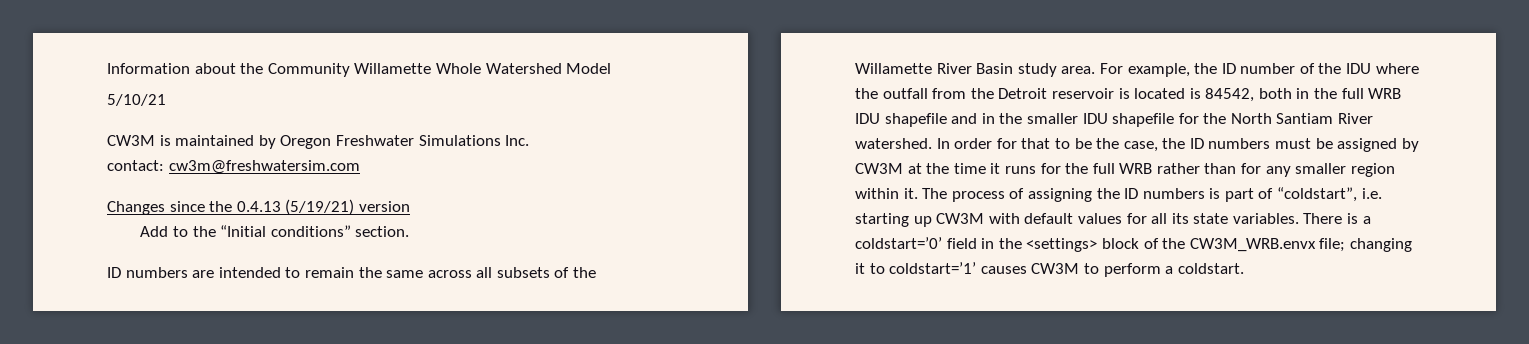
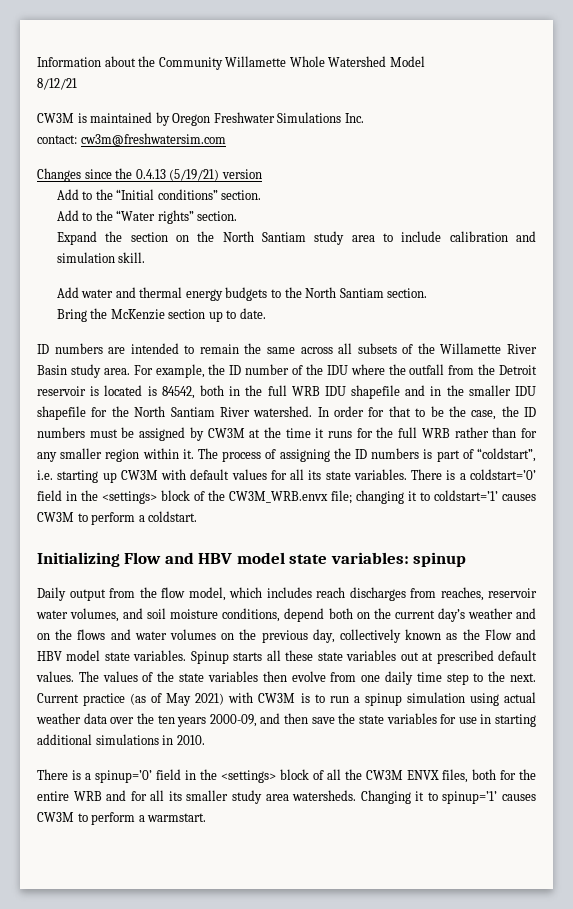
- 5/10/21
+ 8/12/21
+ Add to the “Water rights” section.
+ Expand the section on the North Santiam study area to include calibration and simulation skill.
+ Add water and thermal energy budgets to the North Santiam section.
+ Bring the McKenzie section up to date.
+ Initializing Flow and HBV model state variables: spinup
+ Daily output from the flow model, which includes reach discharges from reaches, reservoir water volumes, and soil moisture conditions, depend both on the current day’s weather and on the flows and water volumes on the previous day, collectively known as the Flow and HBV model state variables. Spinup starts all these state variables out at prescribed default values. The values of the state variables then evolve from one daily time step to the next. Current practice (as of May 2021) with CW3M is to run a spinup simulation using actual weather data over the ten years 2000-09, and then save the state variables for use in starting additional simulations in 2010.
+ There is a spinup=’0’ field in the <settings> block of all the CW3M ENVX files, both for the entire WRB and for all its smaller study area watersheds. Changing it to spinup=’1’ causes CW3M to perform a warmstart.

